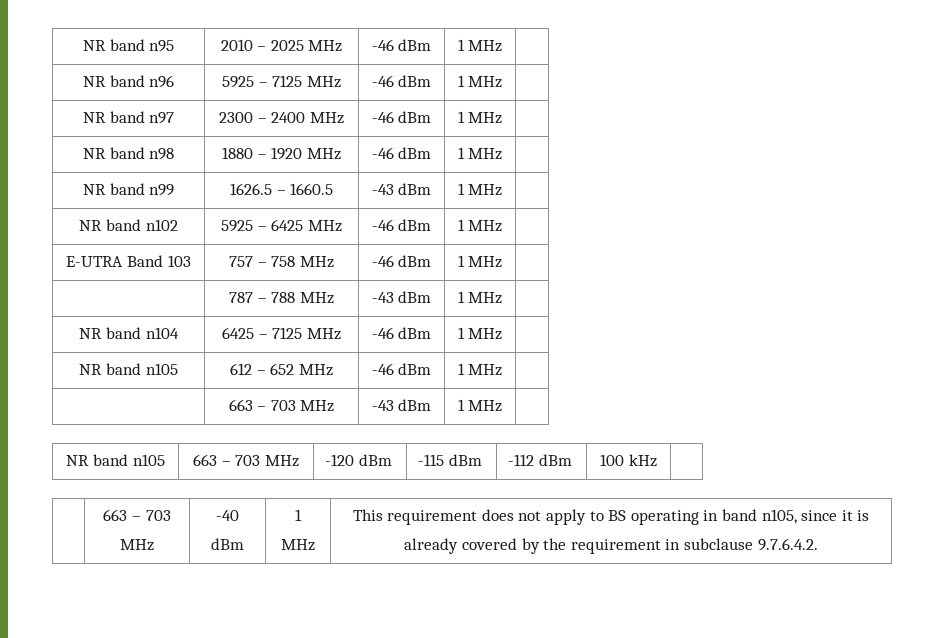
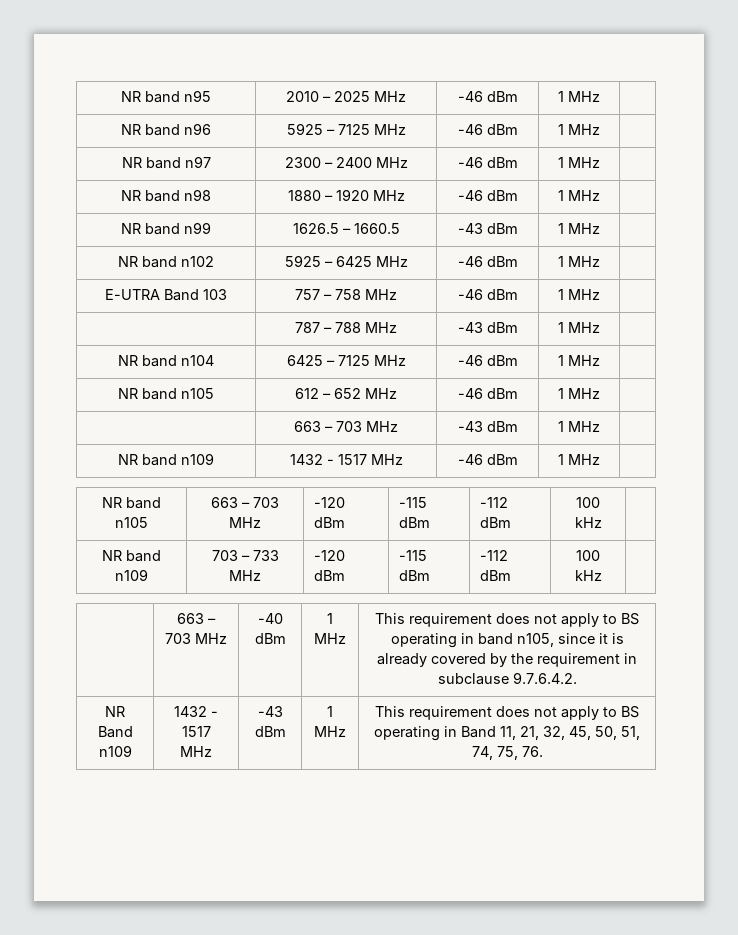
+ NR band n109 | 1432 - 1517 MHz | -46 dBm | 1 MHz |
+ NR band n109 | 703 – 733 MHz | -120 dBm | -115 dBm | -112 dBm | 100 kHz |
+ NR Band n109 | 1432 - 1517 MHz | -43 dBm | 1 MHz | This requirement does not apply to BS operating in Band 11, 21, 32, 45, 50, 51, 74, 75, 76.

